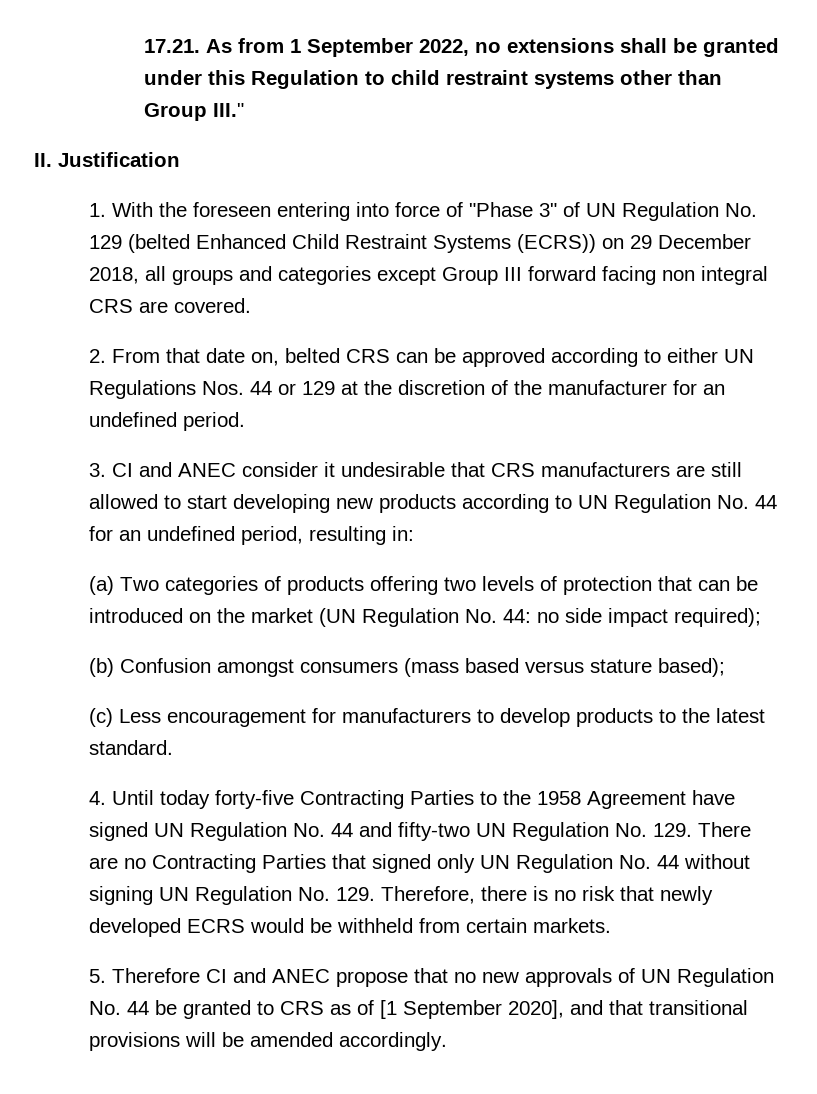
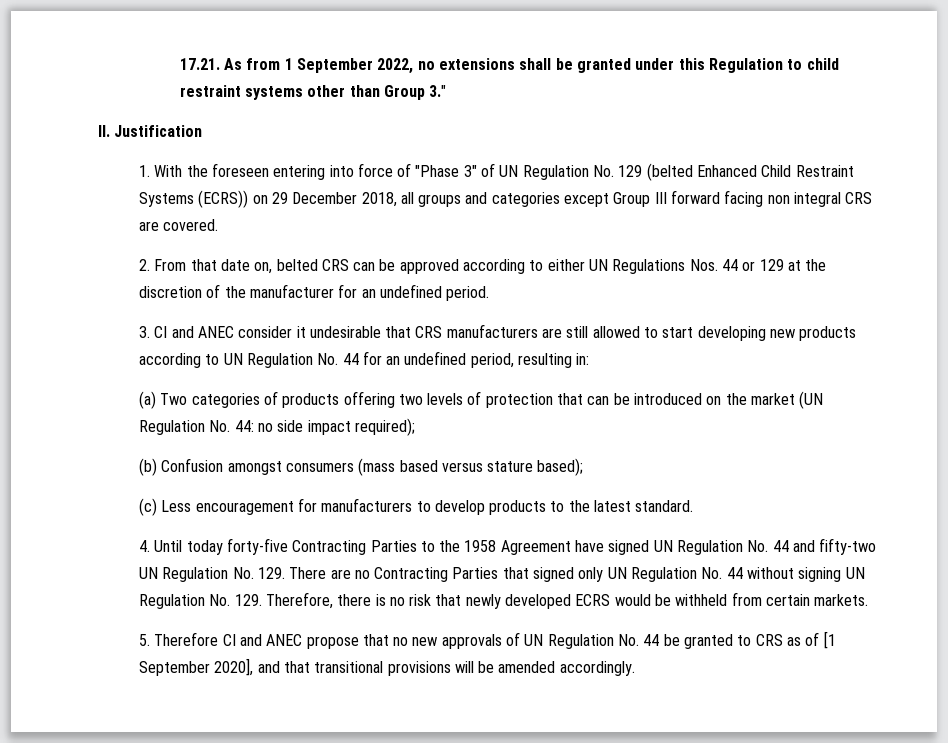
- 17.21. As from 1 September 2022, no extensions shall be granted under this Regulation to child restraint systems other than Group III."
+ 17.21. As from 1 September 2022, no extensions shall be granted under this Regulation to child restraint systems other than Group 3."

